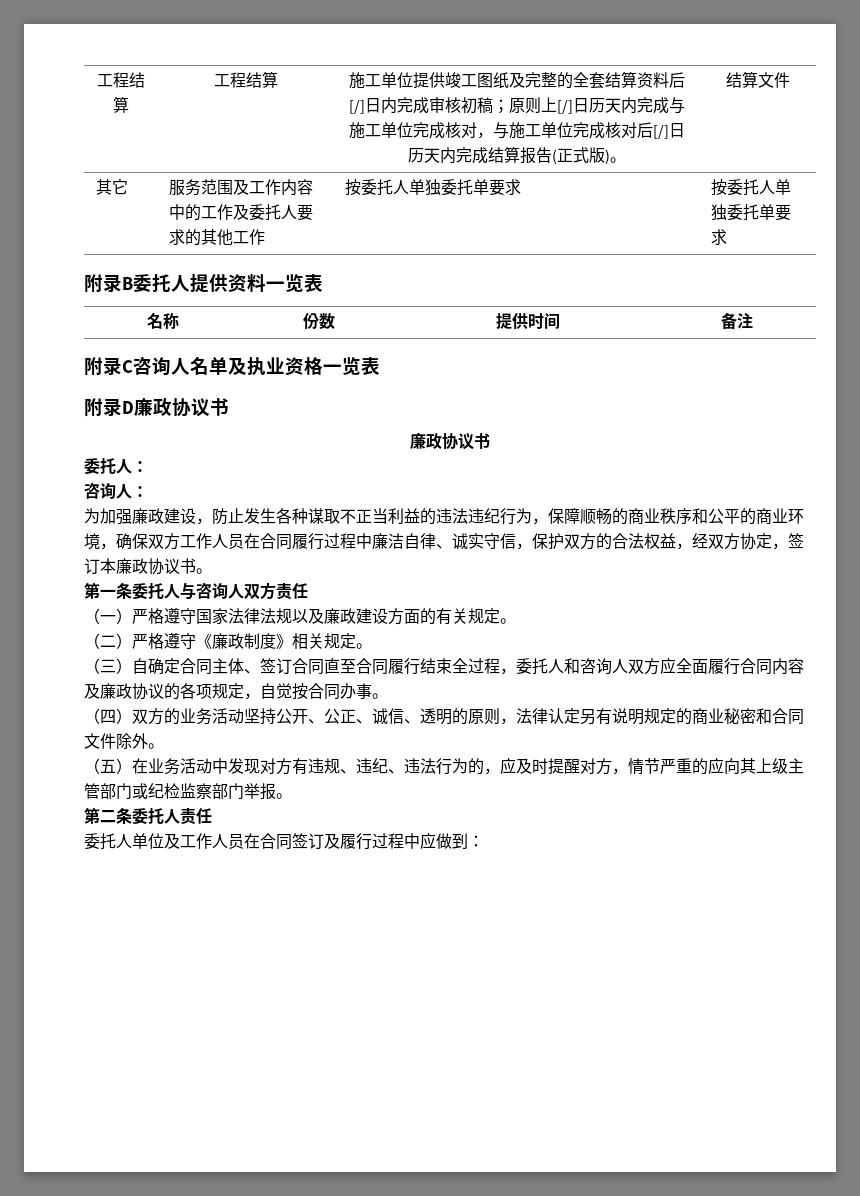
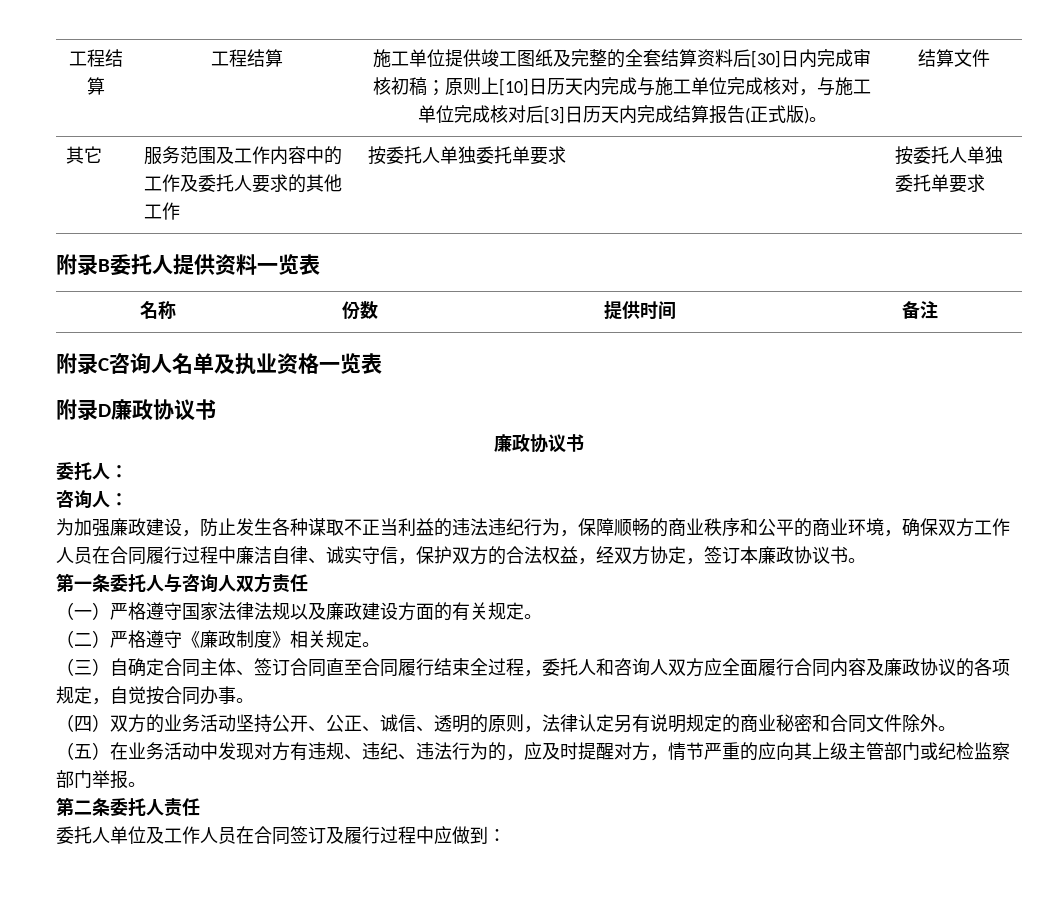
- 施工单位提供竣工图纸及完整的全套结算资料后[/]日内完成审核初稿；原则上[/]日历天内完成与施工单位完成核对，与施工单位完成核对后[/]日历天内完成结算报告(正式版)。
+ 施工单位提供竣工图纸及完整的全套结算资料后[30]日内完成审核初稿；原则上[10]日历天内完成与施工单位完成核对，与施工单位完成核对后[3]日历天内完成结算报告(正式版)。

